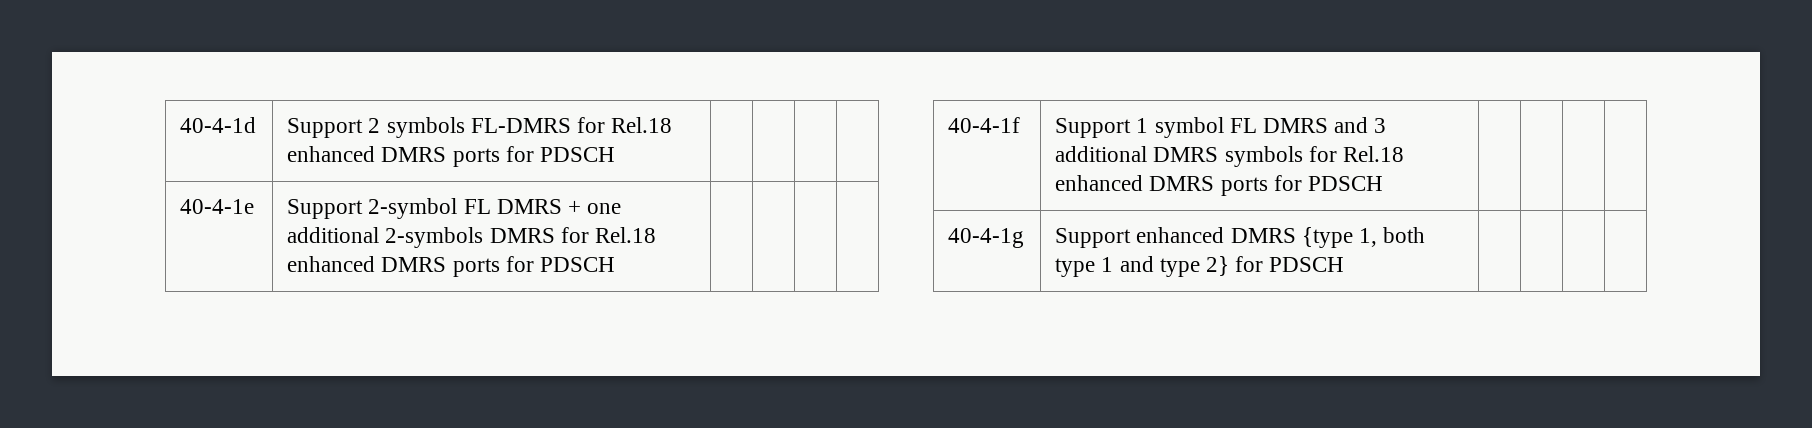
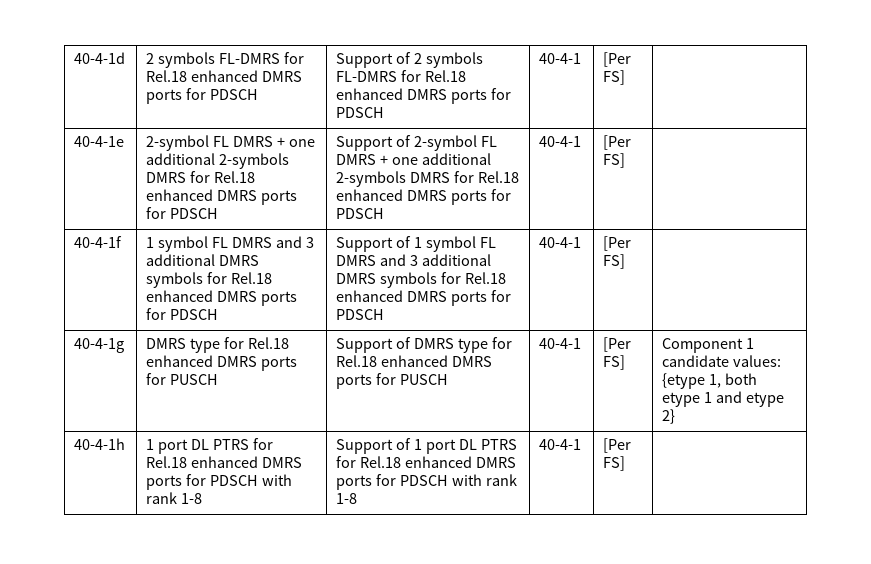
- 40-4-1d | Support 2 symbols FL-DMRS for Rel.18 enhanced DMRS ports for PDSCH | | | |
+ 40-4-1d | 2 symbols FL-DMRS for Rel.18 enhanced DMRS ports for PDSCH | Support of 2 symbols FL-DMRS for Rel.18 enhanced DMRS ports for PDSCH | 40-4-1 | [Per FS] |
- 40-4-1e | Support 2-symbol FL DMRS + one additional 2-symbols DMRS for Rel.18 enhanced DMRS ports for PDSCH | | | |
+ 40-4-1e | 2-symbol FL DMRS + one additional 2-symbols DMRS for Rel.18 enhanced DMRS ports for PDSCH | Support of 2-symbol FL DMRS + one additional 2-symbols DMRS for Rel.18 enhanced DMRS ports for PDSCH | 40-4-1 | [Per FS] |
- 40-4-1f | Support 1 symbol FL DMRS and 3 additional DMRS symbols for Rel.18 enhanced DMRS ports for PDSCH | | | |
- 40-4-1g | Support enhanced DMRS {type 1, both type 1 and type 2} for PDSCH | | | |
+ 40-4-1f | 1 symbol FL DMRS and 3 additional DMRS symbols for Rel.18 enhanced DMRS ports for PDSCH | Support of 1 symbol FL DMRS and 3 additional DMRS symbols for Rel.18 enhanced DMRS ports for PDSCH | 40-4-1 | [Per FS] |
+ 40-4-1g | DMRS type for Rel.18 enhanced DMRS ports for PUSCH | Support of DMRS type for Rel.18 enhanced DMRS ports for PUSCH | 40-4-1 | [Per FS] | Component 1 candidate values: {etype 1, both etype 1 and etype 2}
+ 40-4-1h | 1 port DL PTRS for Rel.18 enhanced DMRS ports for PDSCH with rank 1-8 | Support of 1 port DL PTRS for Rel.18 enhanced DMRS ports for PDSCH with rank 1-8 | 40-4-1 | [Per FS] |

